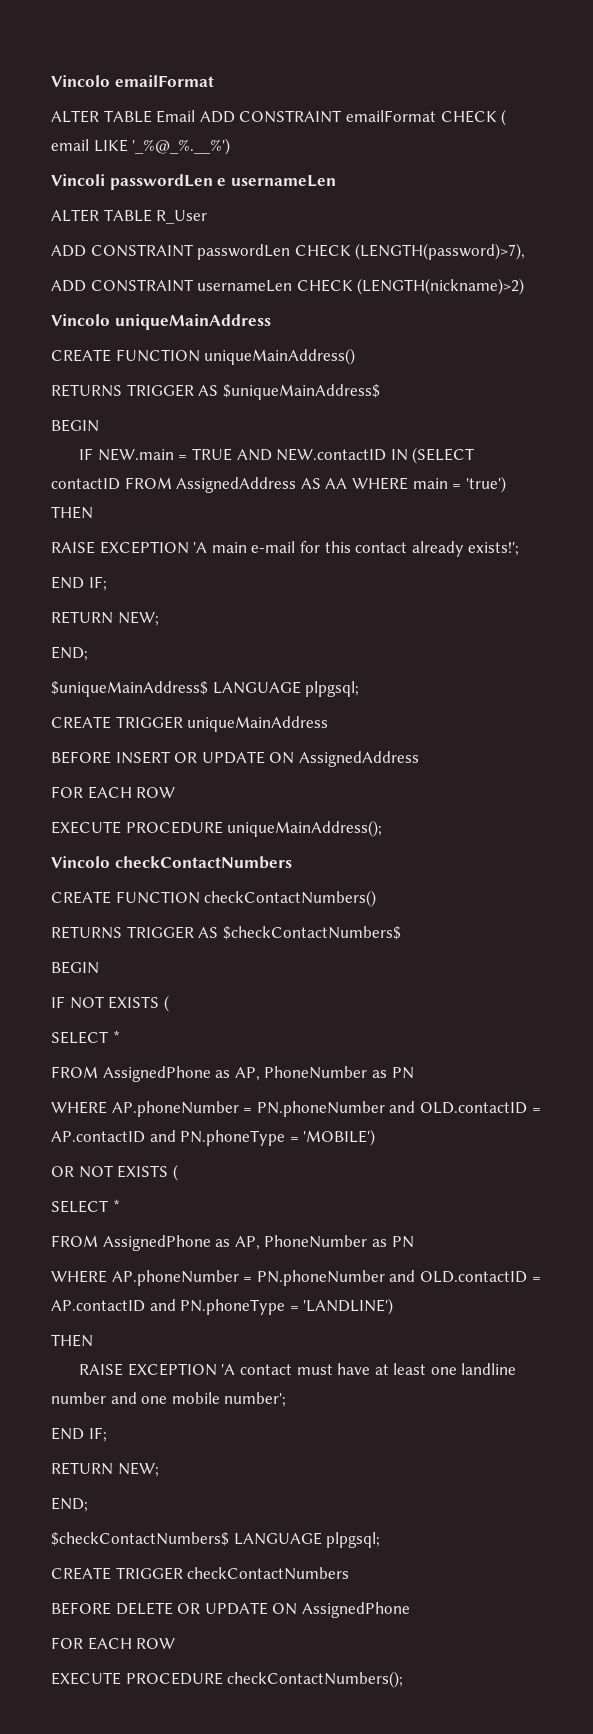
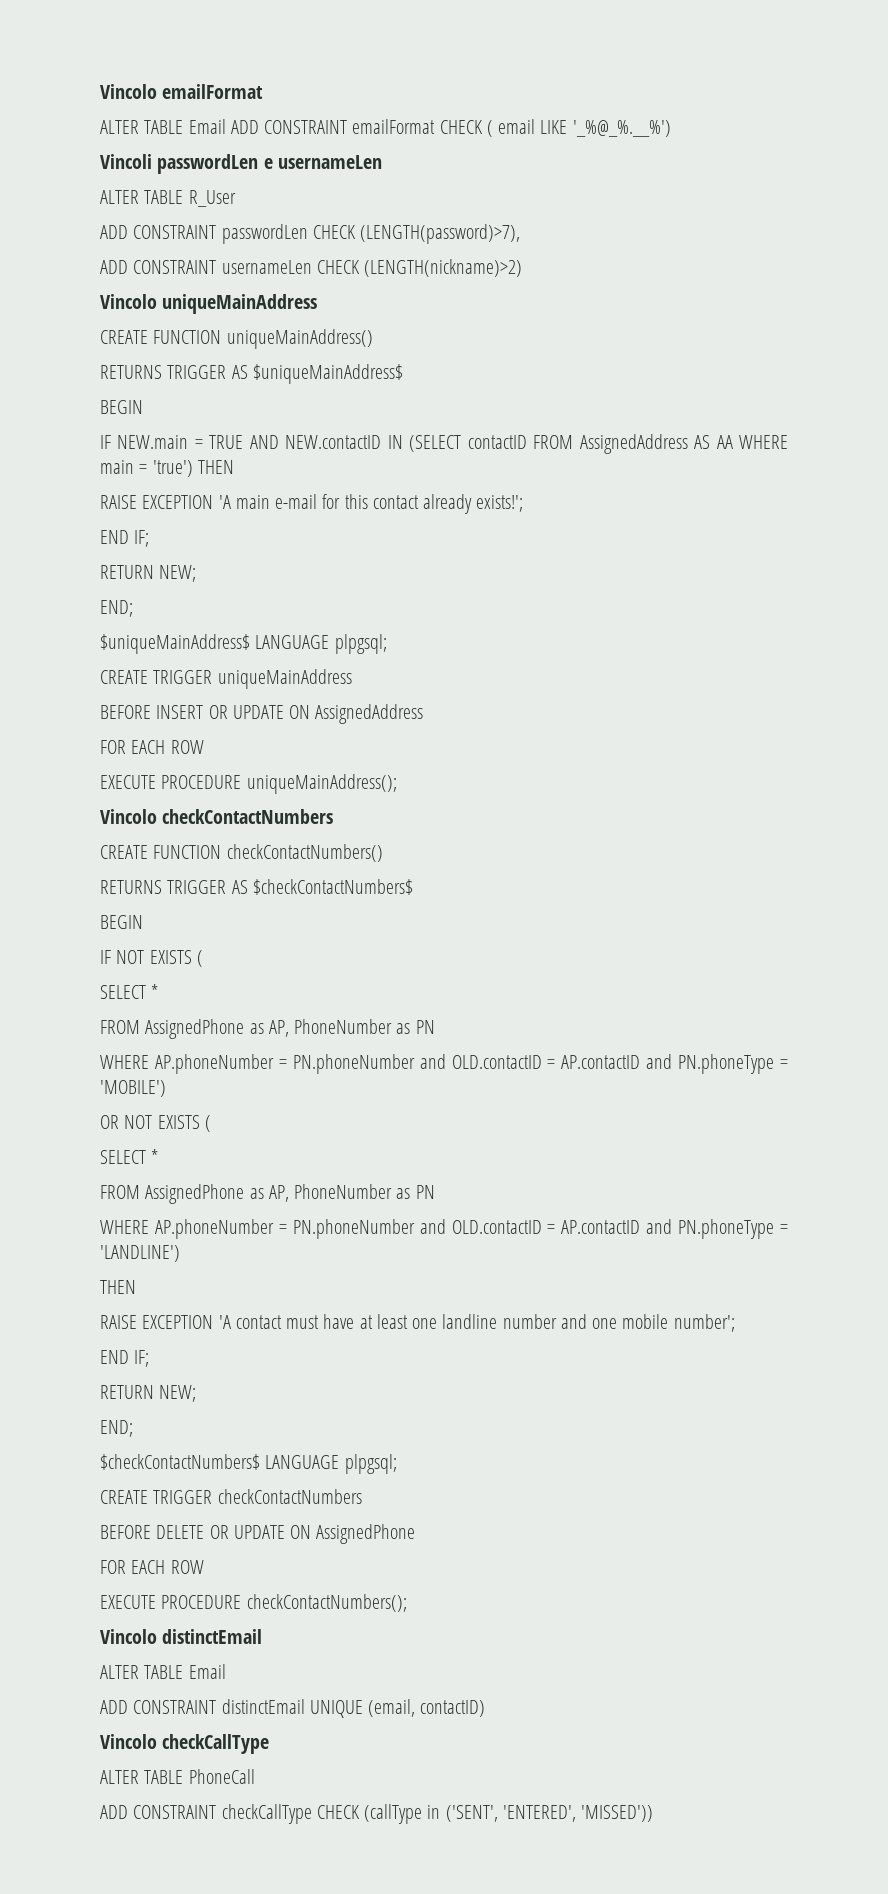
+ Vincolo distinctEmail
+ ALTER TABLE Email
+ ADD CONSTRAINT distinctEmail UNIQUE (email, contactID)
+ Vincolo checkCallType
+ ALTER TABLE PhoneCall
+ ADD CONSTRAINT checkCallType CHECK (callType in ('SENT', 'ENTERED', 'MISSED'))

